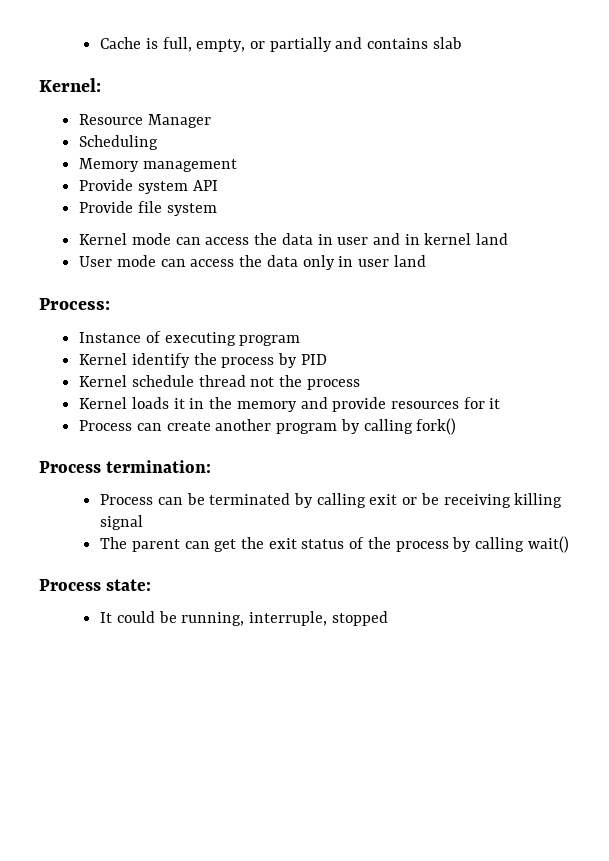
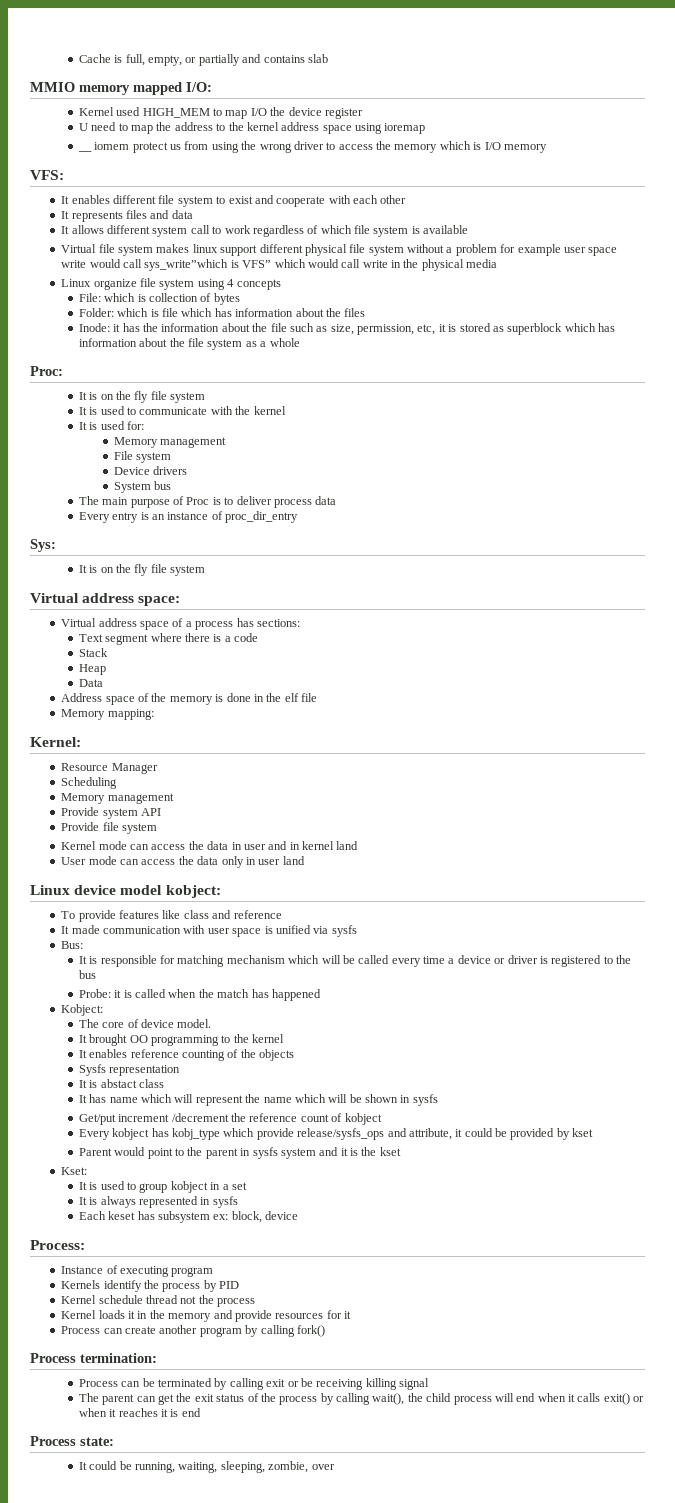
+ MMIO memory mapped I/O:
+ Kernel used HIGH_MEM to map I/O the device register
+ U need to map the address to the kernel address space using ioremap
+ __ iomem protect us from using the wrong driver to access the memory which is I/O memory
+ VFS:
+ It enables different file system to exist and cooperate with each other
+ It represents files and data
+ It allows different system call to work regardless of which file system is available
+ Virtual file system makes linux support different physical file system without a problem for example user space write would call sys_write”which is VFS” which would call write in the physical media
+ Linux organize file system using 4 concepts
+ File: which is collection of bytes
+ Folder: which is file which has information about the files
+ Inode: it has the information about the file such as size, permission, etc, it is stored as superblock which has information about the file system as a whole
+ Proc:
+ It is on the fly file system
+ It is used to communicate with the kernel
+ It is used for:
+ Memory management
+ File system
+ Device drivers
+ System bus
+ The main purpose of Proc is to deliver process data
+ Every entry is an instance of proc_dir_entry
+ Sys:
+ It is on the fly file system
+ Virtual address space:
+ Virtual address space of a process has sections:
+ Text segment where there is a code
+ Stack
+ Heap
+ Data
+ Address space of the memory is done in the elf file
+ Memory mapping:
+ Linux device model kobject:
+ To provide features like class and reference
+ It made communication with user space is unified via sysfs
+ Bus:
+ It is responsible for matching mechanism which will be called every time a device or driver is registered to the bus
+ Probe: it is called when the match has happened
+ Kobject:
+ The core of device model.
+ It brought OO programming to the kernel
+ It enables reference counting of the objects
+ Sysfs representation
+ It is abstact class
+ It has name which will represent the name which will be shown in sysfs
+ Get/put increment /decrement the reference count of kobject
+ Every kobject has kobj_type which provide release/sysfs_ops and attribute, it could be provided by kset
+ Parent would point to the parent in sysfs system and it is the kset
+ Kset:
+ It is used to group kobject in a set
+ It is always represented in sysfs
+ Each keset has subsystem ex: block, device
- Kernel identify the process by PID
+ Kernels identify the process by PID
- The parent can get the exit status of the process by calling wait()
+ The parent can get the exit status of the process by calling wait(), the child process will end when it calls exit() or when it reaches it is end
- It could be running, interruple, stopped
+ It could be running, waiting, sleeping, zombie, over

